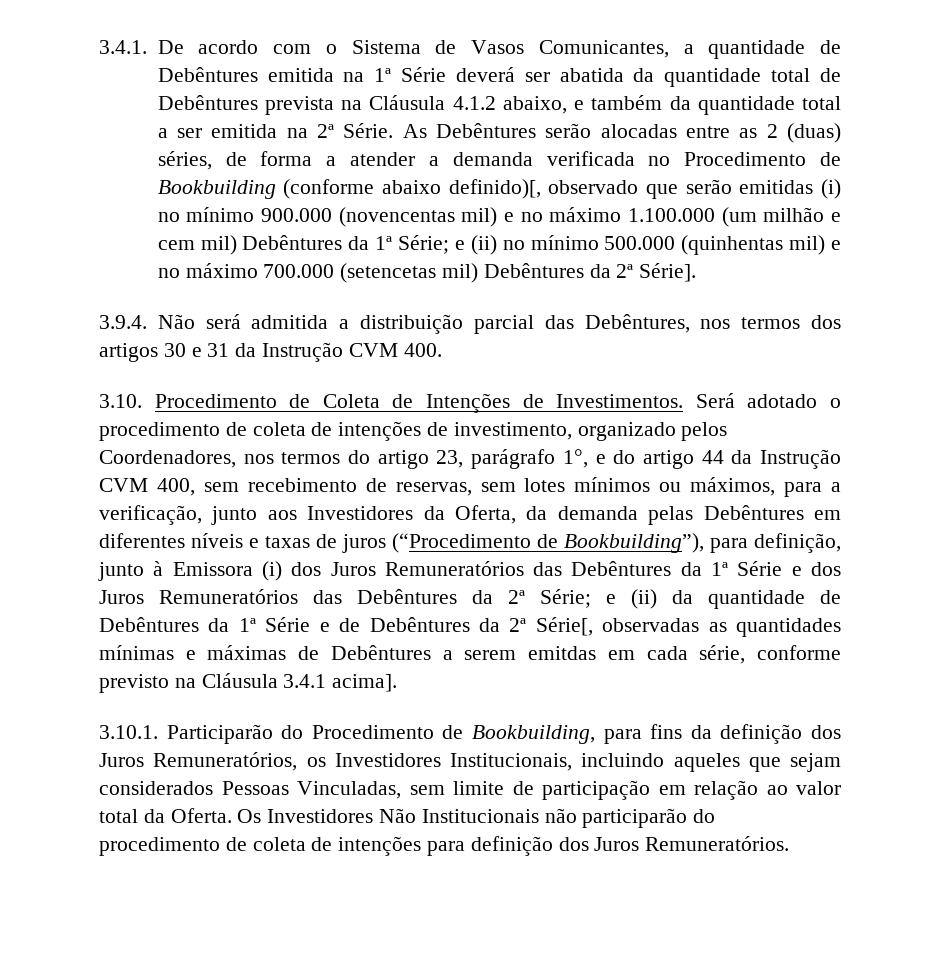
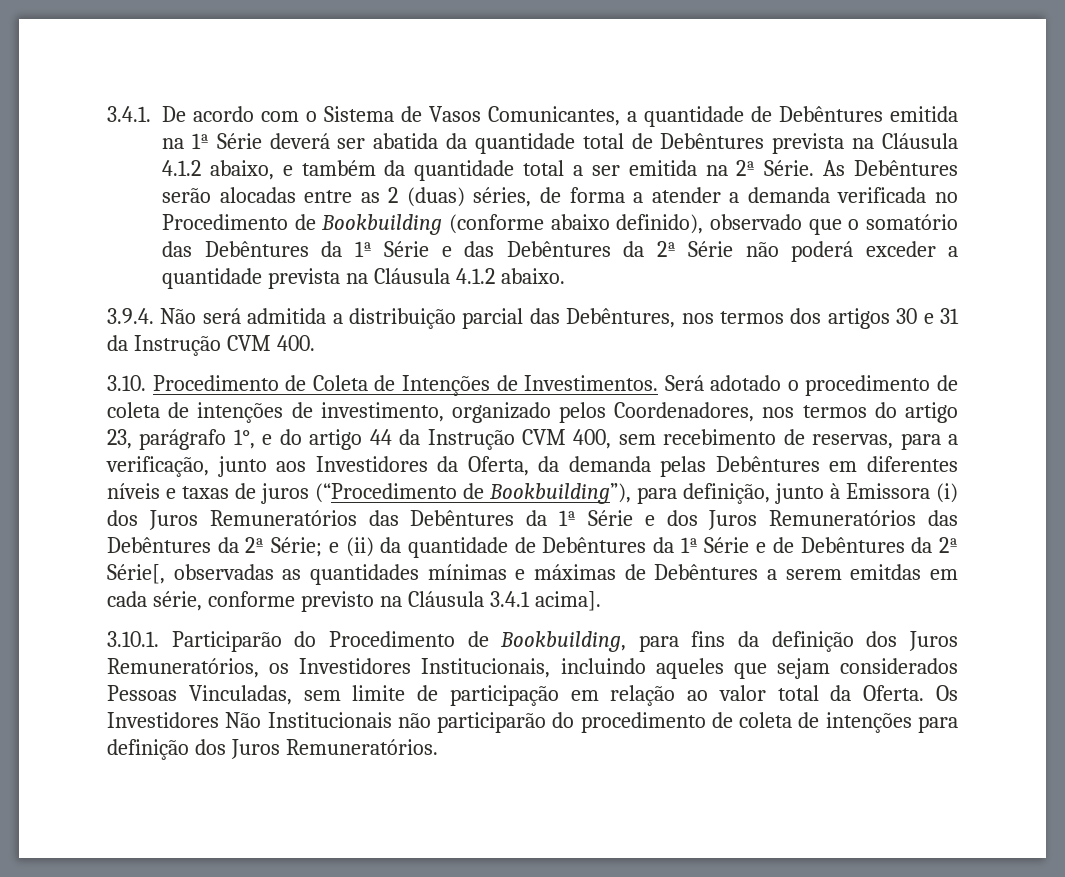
- As Debêntures serão alocadas entre as 2 (duas) séries, de forma a atender a demanda verificada no Procedimento de Bookbuilding (conforme abaixo definido)[, observado que serão emitidas (i) no mínimo 900.000 (novencentas mil) e no máximo 1.100.000 (um milhão e cem mil) Debêntures da 1ª Série; e (ii) no mínimo 500.000 (quinhentas mil) e no máximo 700.000 (setencetas mil) Debêntures da 2ª Série].
+ As Debêntures serão alocadas entre as 2 (duas) séries, de forma a atender a demanda verificada no Procedimento de Bookbuilding (conforme abaixo definido), observado que o somatório das Debêntures da 1ª Série e das Debêntures da 2ª Série não poderá exceder a quantidade prevista na Cláusula 4.1.2 abaixo.
- Será adotado o procedimento de coleta de intenções de investimento, organizado pelos Coordenadores, nos termos do artigo 23, parágrafo 1°, e do artigo 44 da Instrução CVM 400, sem recebimento de reservas, sem lotes mínimos ou máximos, para a verificação, junto aos Investidores da Oferta, da demanda pelas Debêntures em diferentes níveis e taxas de juros (“Procedimento de Bookbuilding”), para definição, junto à Emissora (i) dos Juros Remuneratórios das Debêntures da 1ª Série e dos Juros Remuneratórios das Debêntures da 2ª Série;
+ Será adotado o procedimento de coleta de intenções de investimento, organizado pelos Coordenadores, nos termos do artigo 23, parágrafo 1°, e do artigo 44 da Instrução CVM 400, sem recebimento de reservas, para a verificação, junto aos Investidores da Oferta, da demanda pelas Debêntures em diferentes níveis e taxas de juros (“Procedimento de Bookbuilding”), para definição, junto à Emissora (i) dos Juros Remuneratórios das Debêntures da 1ª Série e dos Juros Remuneratórios das Debêntures da 2ª Série;

